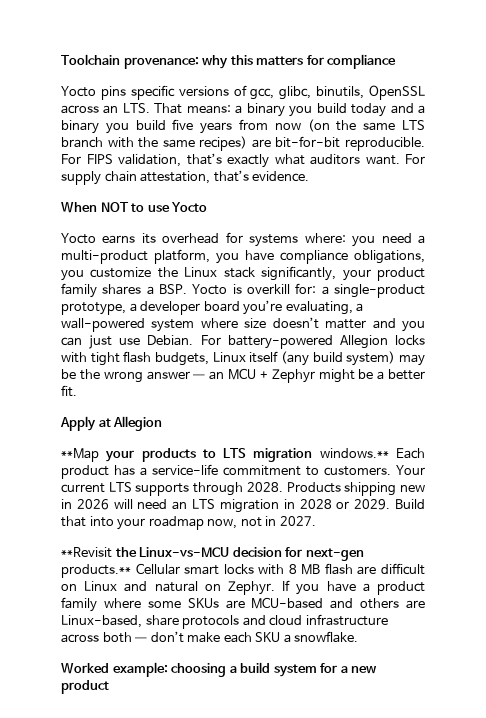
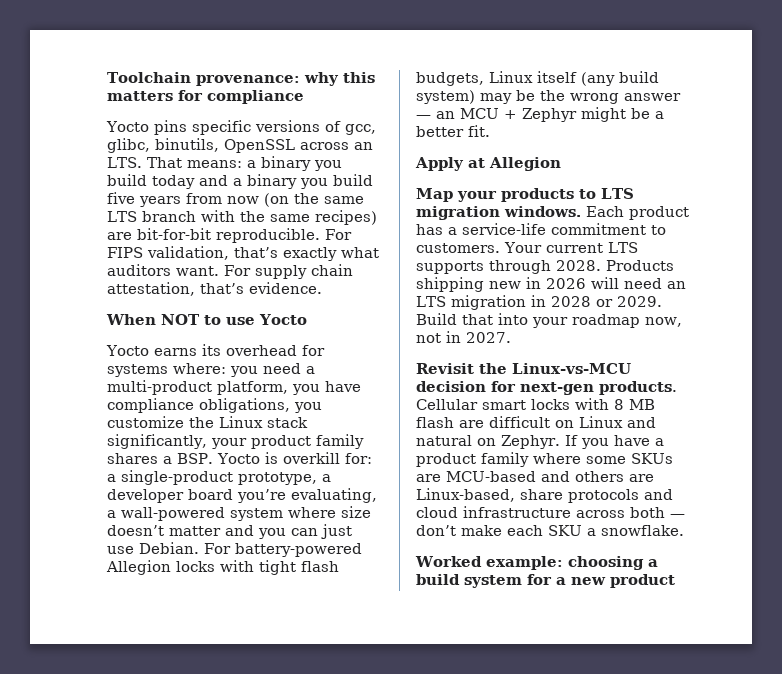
- **Map your products to LTS migration windows.** Each product has a service-life commitment to customers.
+ Map your products to LTS migration windows. Each product has a service-life commitment to customers.
- **Revisit the Linux-vs-MCU decision for next-gen products.** Cellular smart locks with 8 MB flash are difficult on Linux and natural on Zephyr.
+ Revisit the Linux-vs-MCU decision for next-gen products. Cellular smart locks with 8 MB flash are difficult on Linux and natural on Zephyr.

